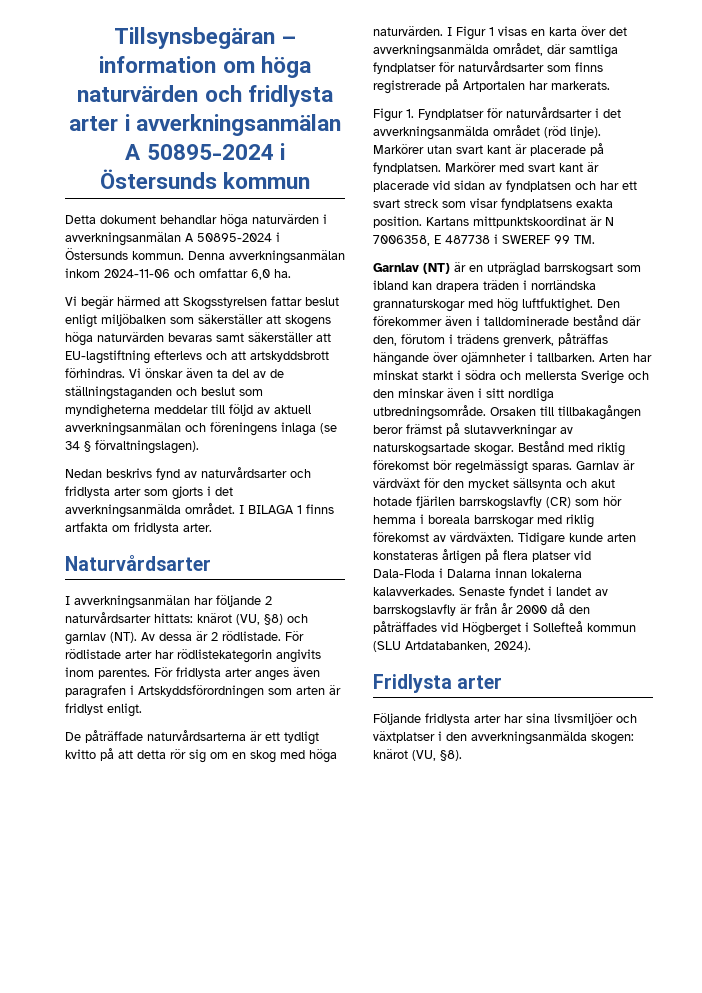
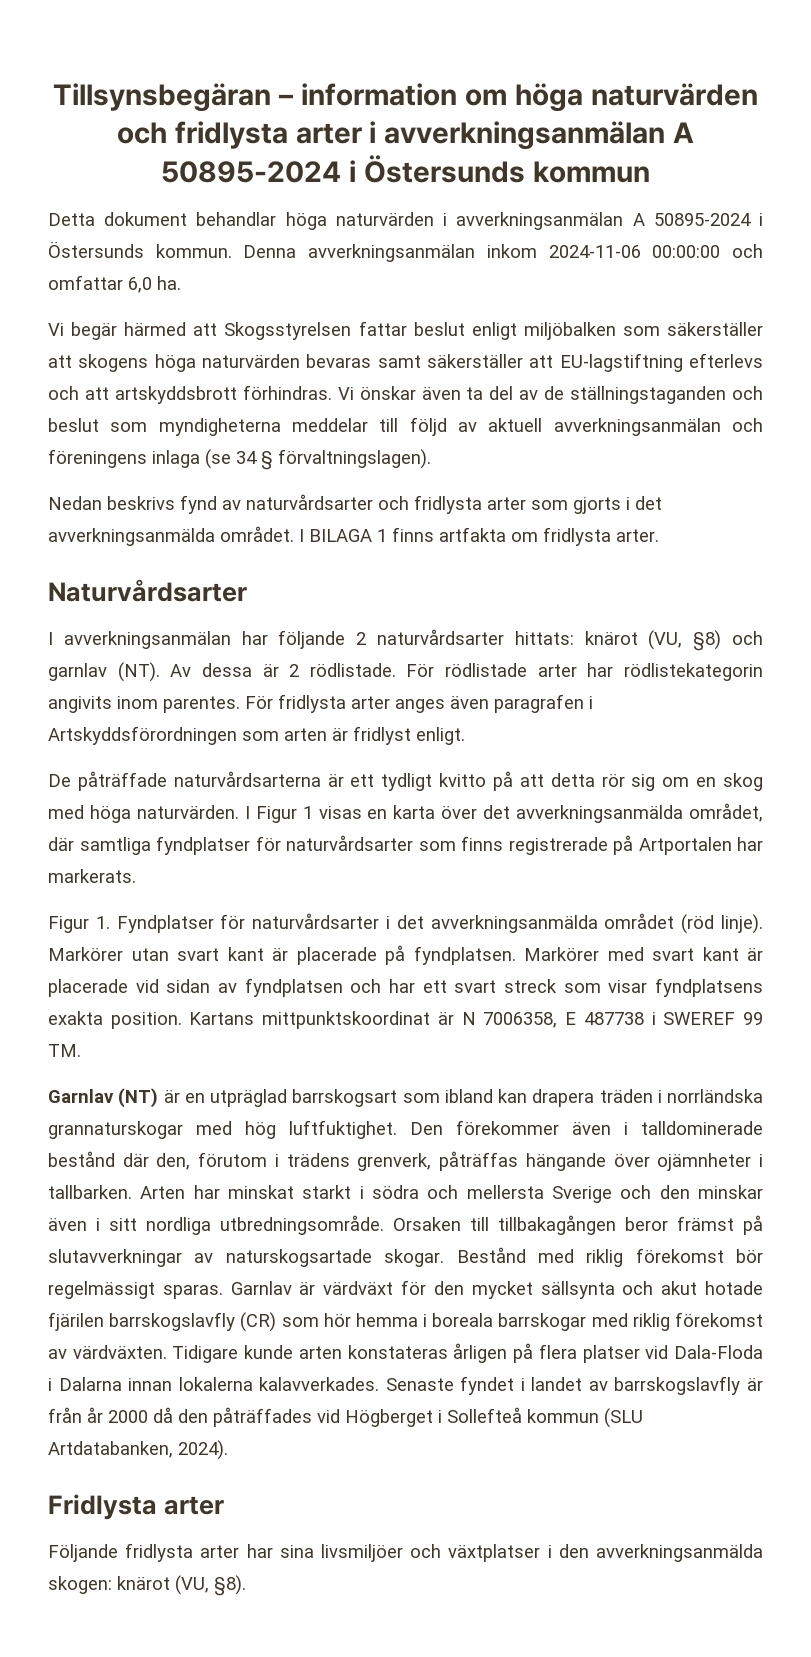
- Denna avverkningsanmälan inkom 2024-11-06 och omfattar 6,0 ha.
+ Denna avverkningsanmälan inkom 2024-11-06 00:00:00 och omfattar 6,0 ha.

